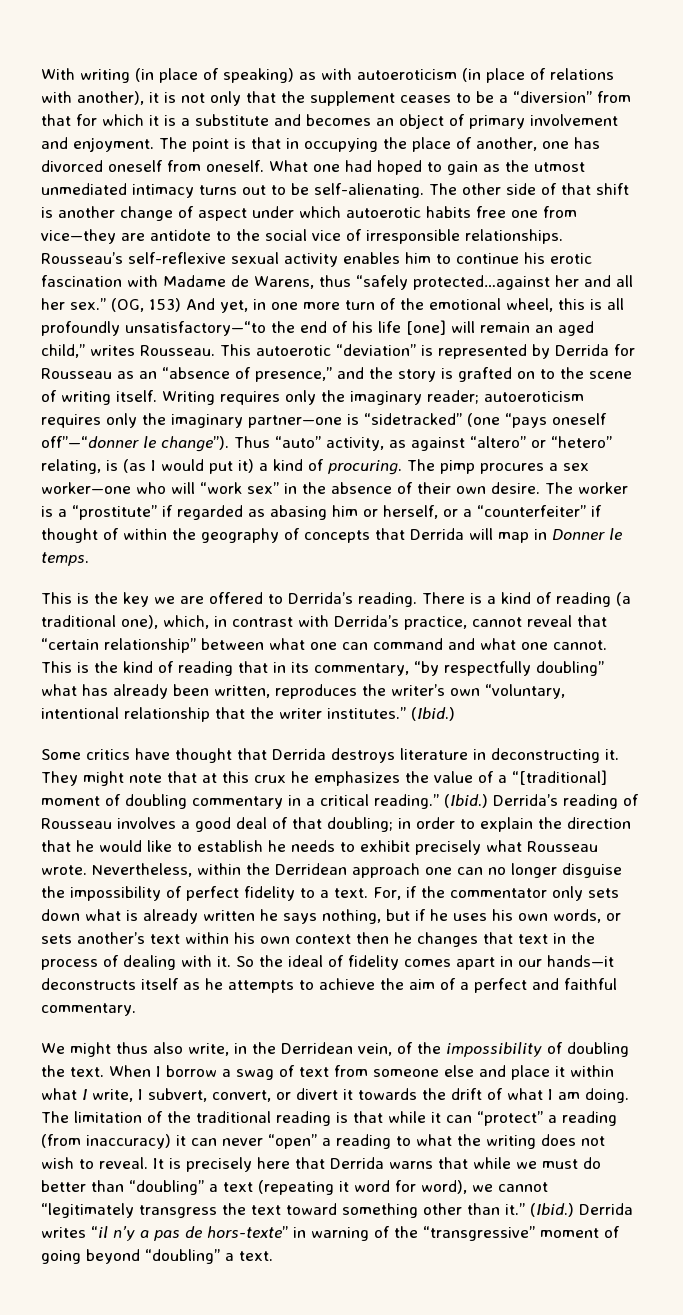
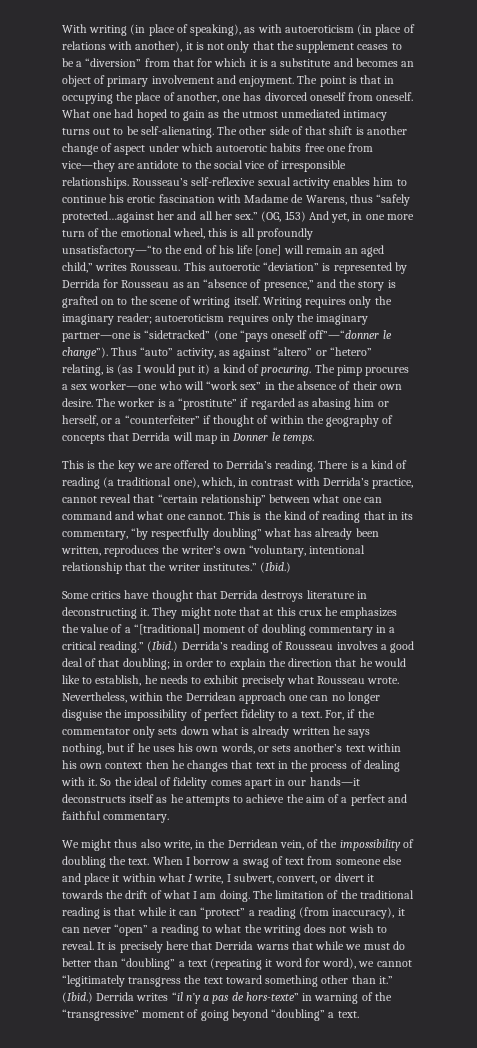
- With writing (in place of speaking) as with autoeroticism (in place of relations with another), it is not only that the supplement ceases to be a “diversion” from that for which it is a substitute and becomes an object of primary involvement and enjoyment.
+ With writing (in place of speaking), as with autoeroticism (in place of relations with another), it is not only that the supplement ceases to be a “diversion” from that for which it is a substitute and becomes an object of primary involvement and enjoyment.
- (Ibid.) Derrida’s reading of Rousseau involves a good deal of that doubling; in order to explain the direction that he would like to establish he needs to exhibit precisely what Rousseau wrote.
+ (Ibid.) Derrida’s reading of Rousseau involves a good deal of that doubling; in order to explain the direction that he would like to establish, he needs to exhibit precisely what Rousseau wrote.
- The limitation of the traditional reading is that while it can “protect” a reading (from inaccuracy) it can never “open” a reading to what the writing does not wish to reveal.
+ The limitation of the traditional reading is that while it can “protect” a reading (from inaccuracy), it can never “open” a reading to what the writing does not wish to reveal.

